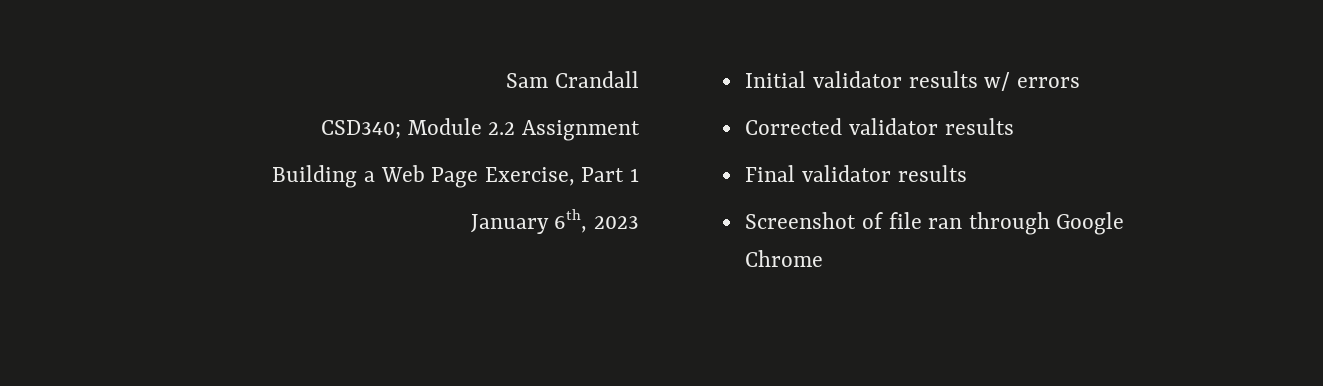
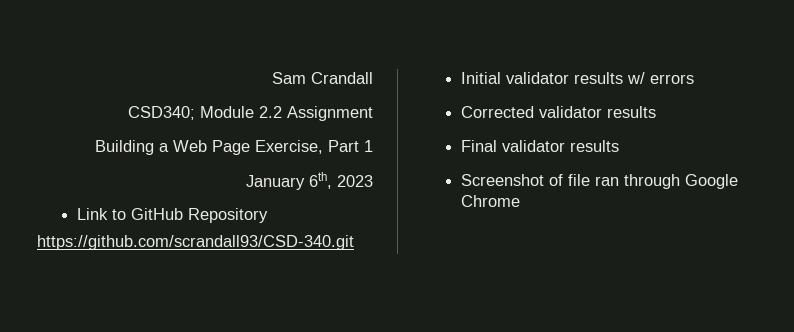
+ Link to GitHub Repository
+ https://github.com/scrandall93/CSD-340.git

